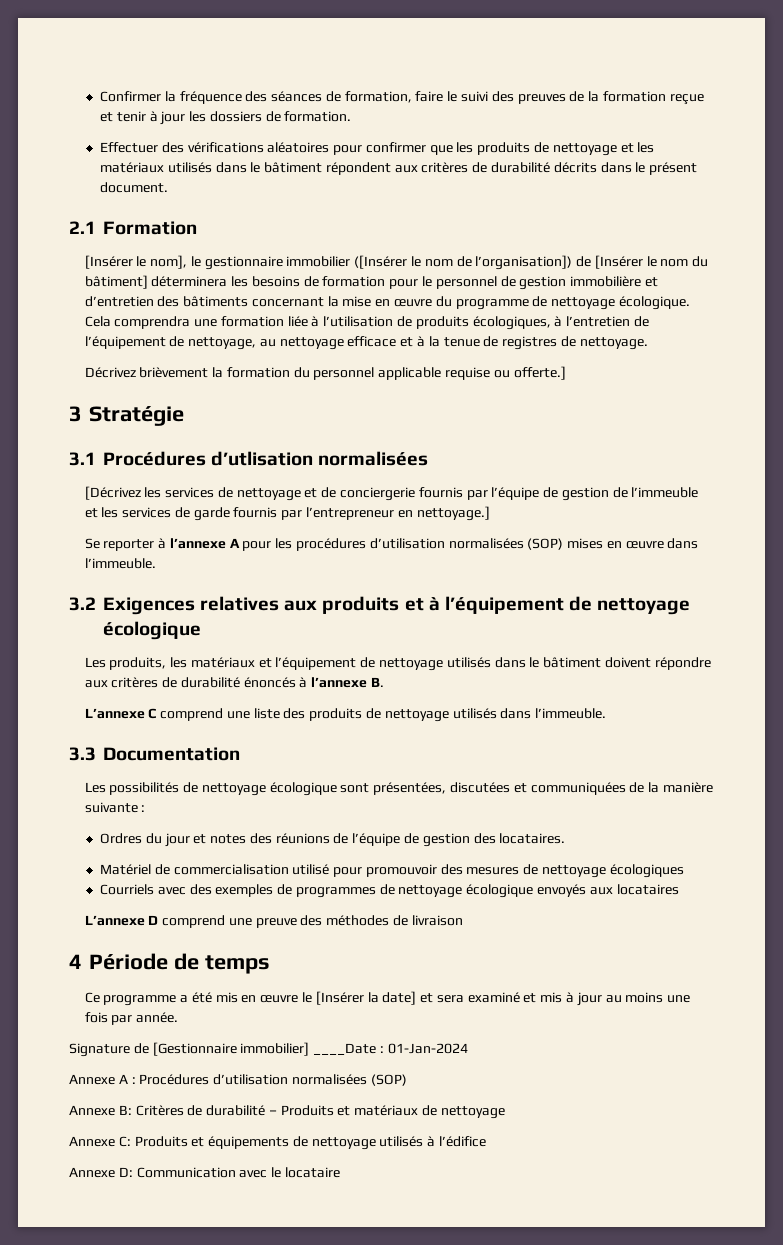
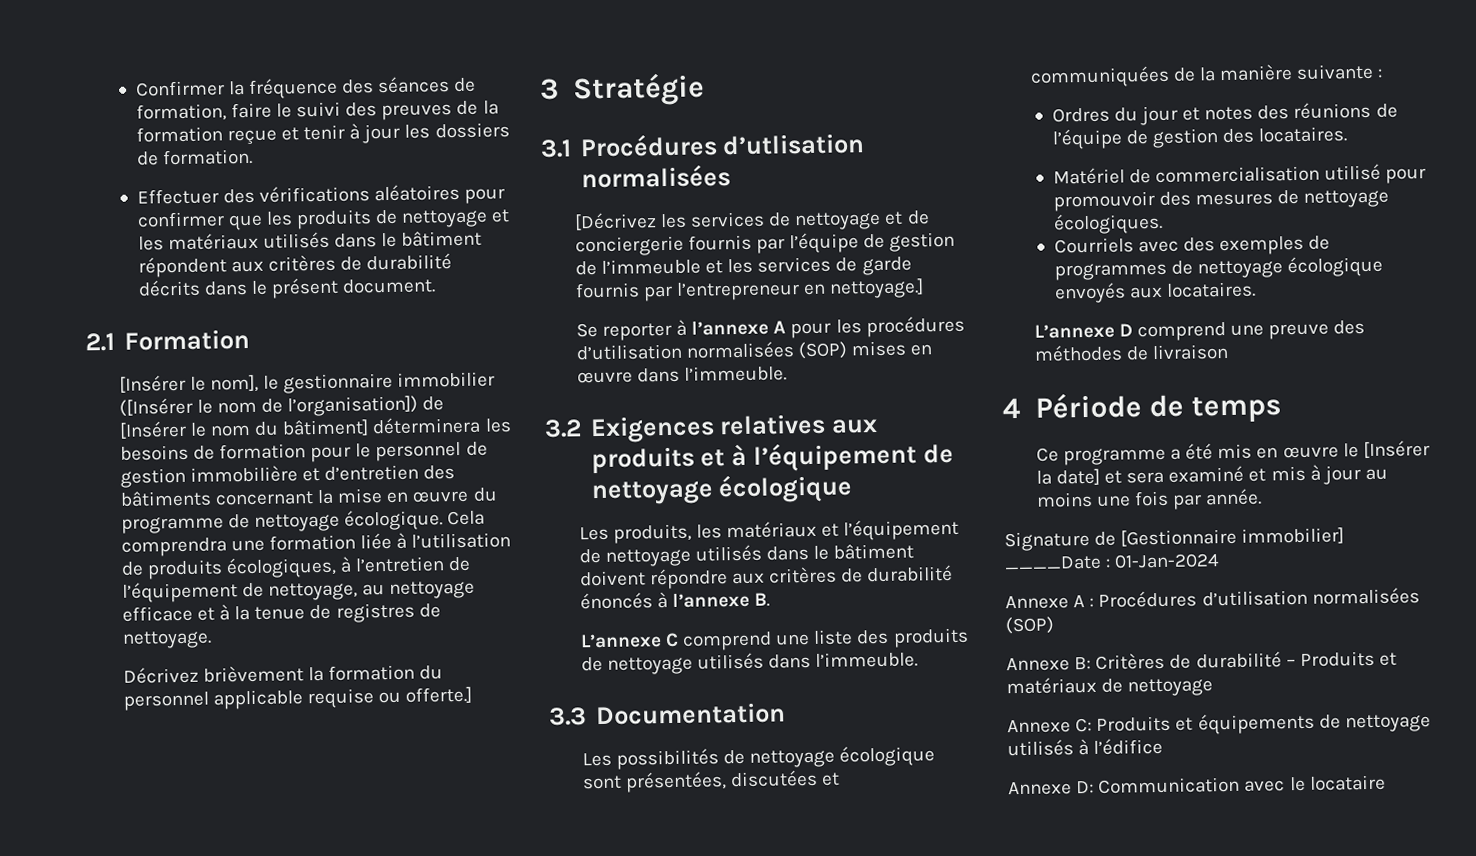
- Matériel de commercialisation utilisé pour promouvoir des mesures de nettoyage écologiques
+ Matériel de commercialisation utilisé pour promouvoir des mesures de nettoyage écologiques.
- Courriels avec des exemples de programmes de nettoyage écologique envoyés aux locataires
+ Courriels avec des exemples de programmes de nettoyage écologique envoyés aux locataires.

